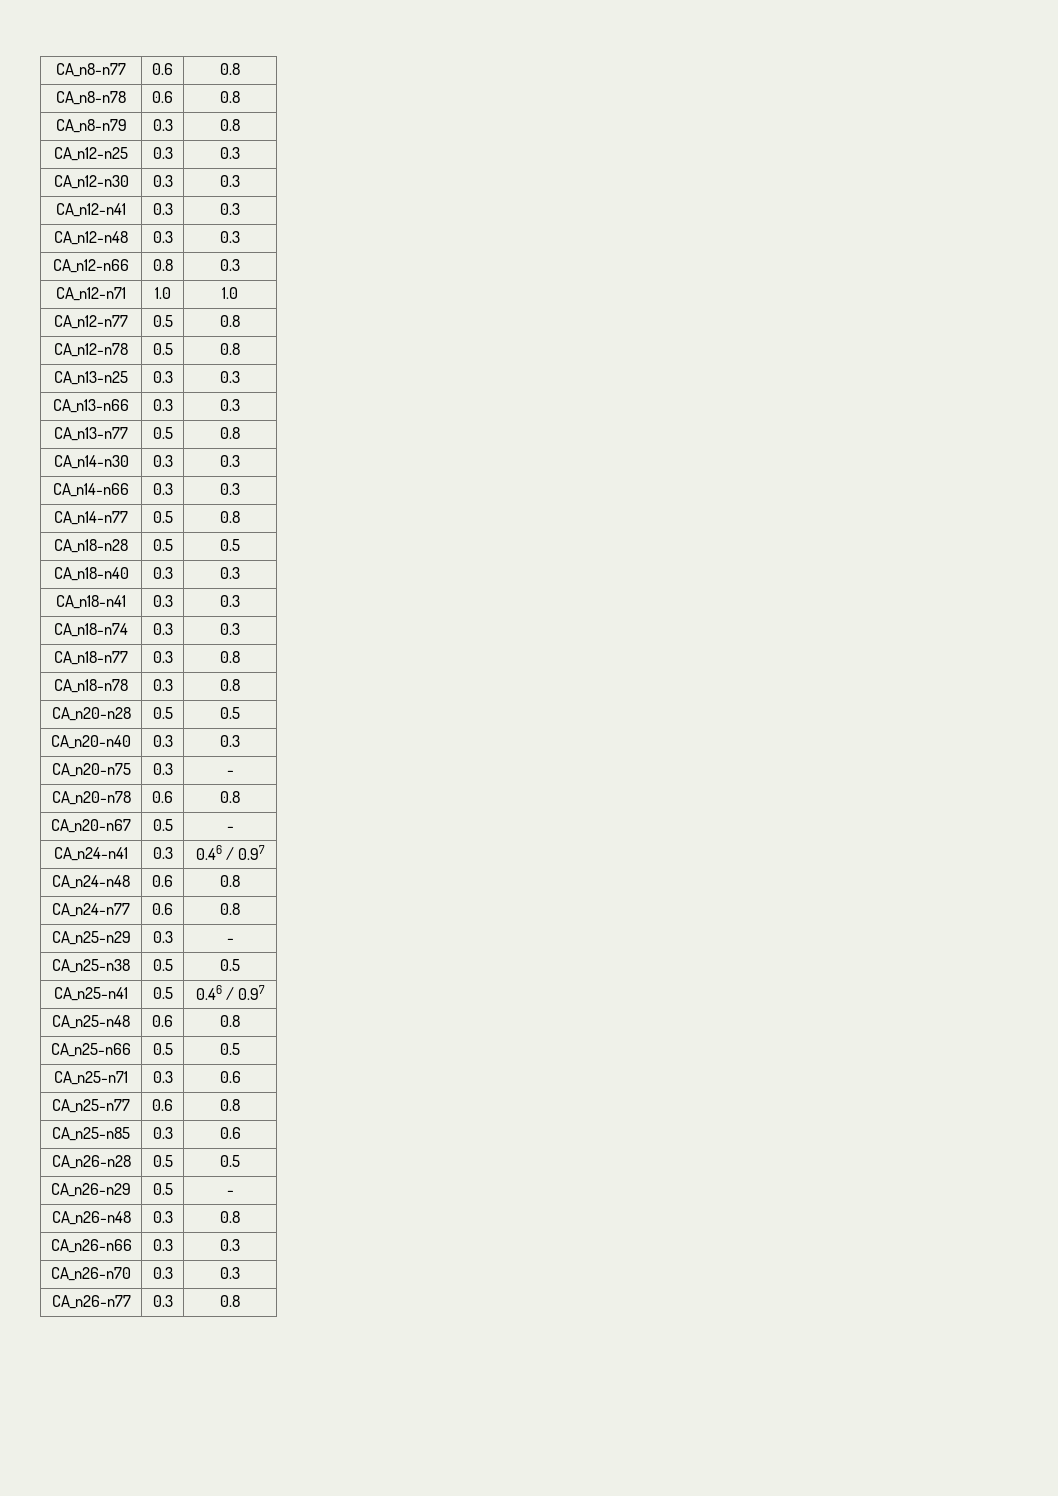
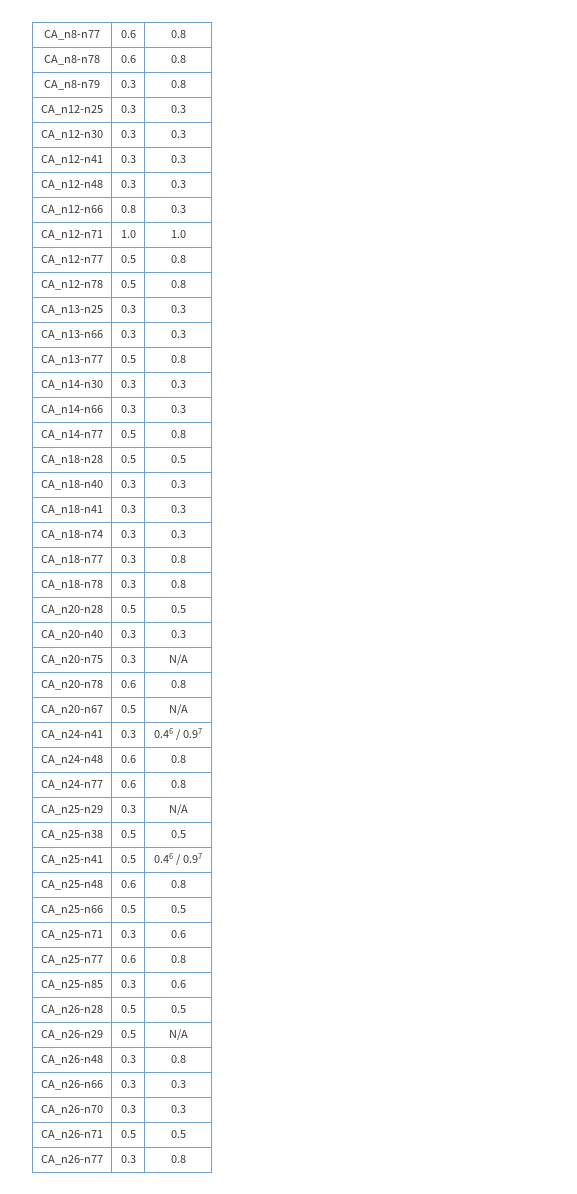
- CA_n20-n75 | 0.3 | -
+ CA_n20-n75 | 0.3 | N/A
- CA_n20-n67 | 0.5 | -
+ CA_n20-n67 | 0.5 | N/A
- CA_n25-n29 | 0.3 | -
+ CA_n25-n29 | 0.3 | N/A
- CA_n26-n29 | 0.5 | -
+ CA_n26-n29 | 0.5 | N/A
+ CA_n26-n71 | 0.5 | 0.5

